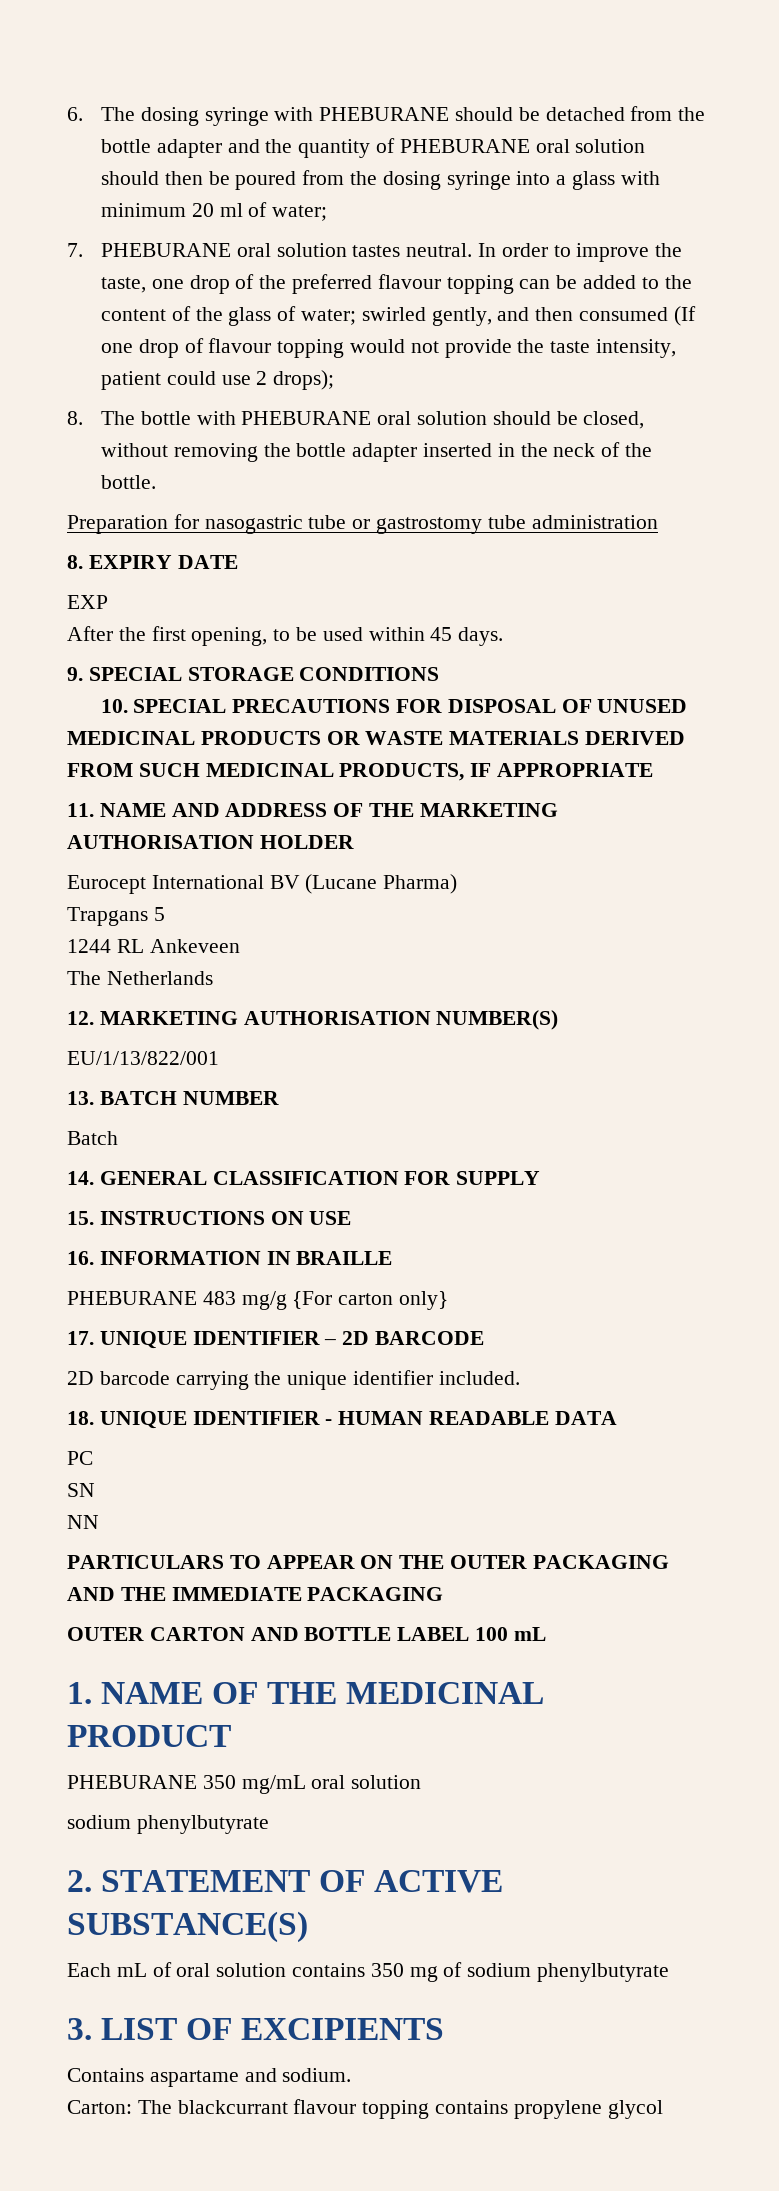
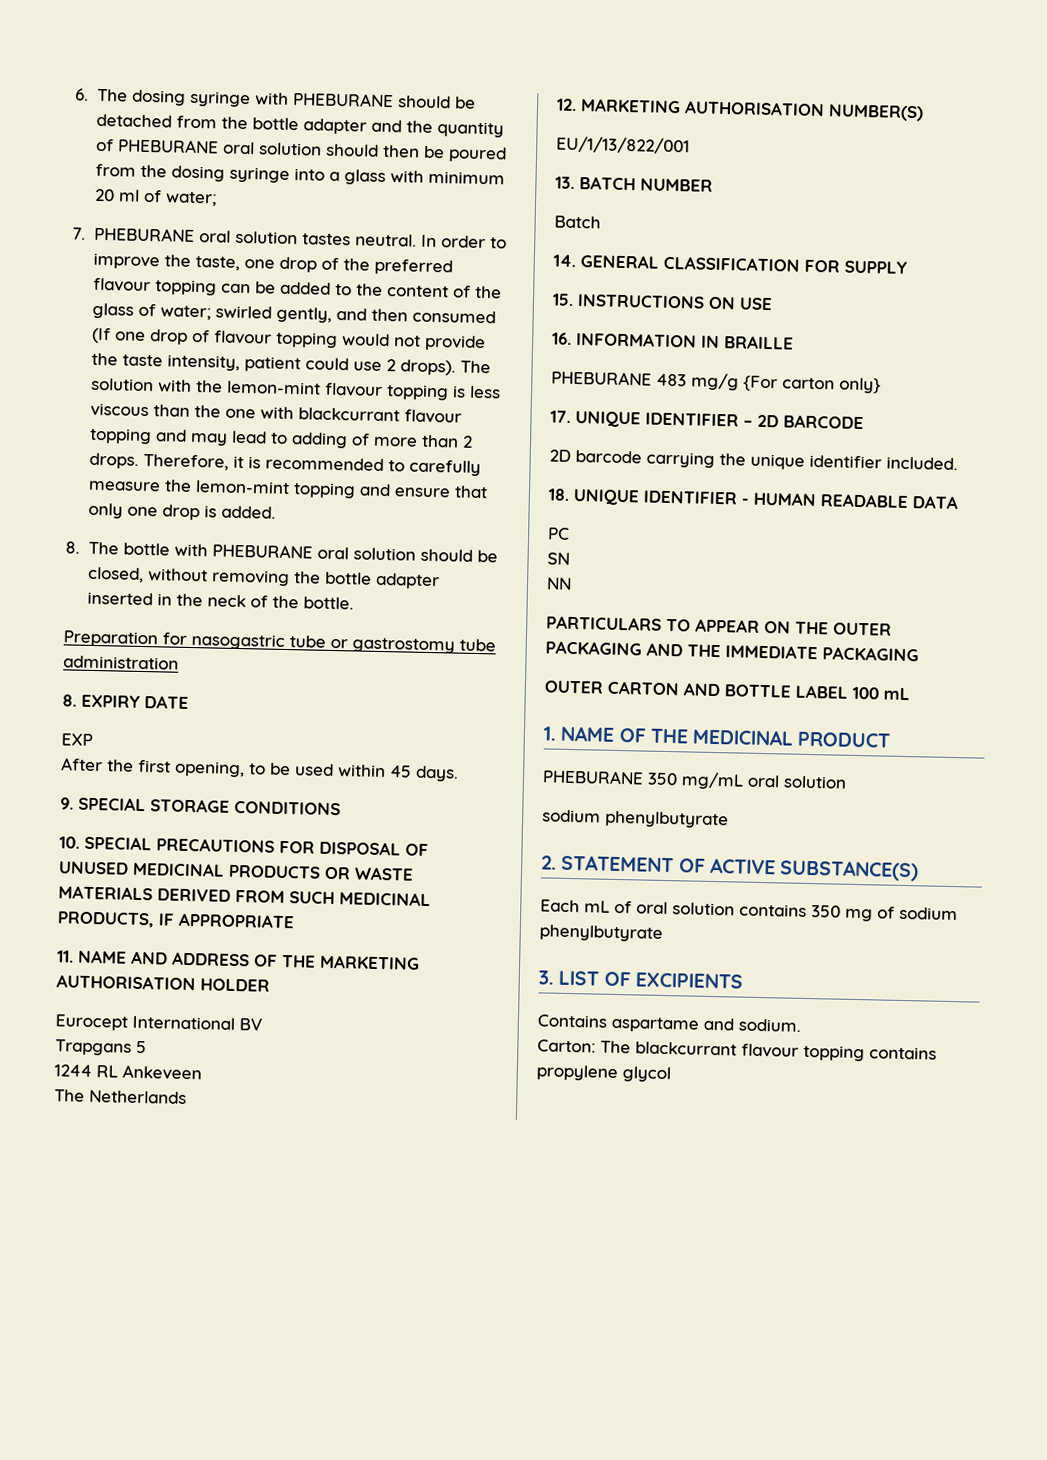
- In order to improve the taste, one drop of the preferred flavour topping can be added to the content of the glass of water; swirled gently, and then consumed (If one drop of flavour topping would not provide the taste intensity, patient could use 2 drops);
+ In order to improve the taste, one drop of the preferred flavour topping can be added to the content of the glass of water; swirled gently, and then consumed (If one drop of flavour topping would not provide the taste intensity, patient could use 2 drops). The solution with the lemon-mint flavour topping is less viscous than the one with blackcurrant flavour topping and may lead to adding of more than 2 drops. Therefore, it is recommended to carefully measure the lemon-mint topping and ensure that only one drop is added.
- Eurocept International BV (Lucane Pharma)
+ Eurocept International BV

